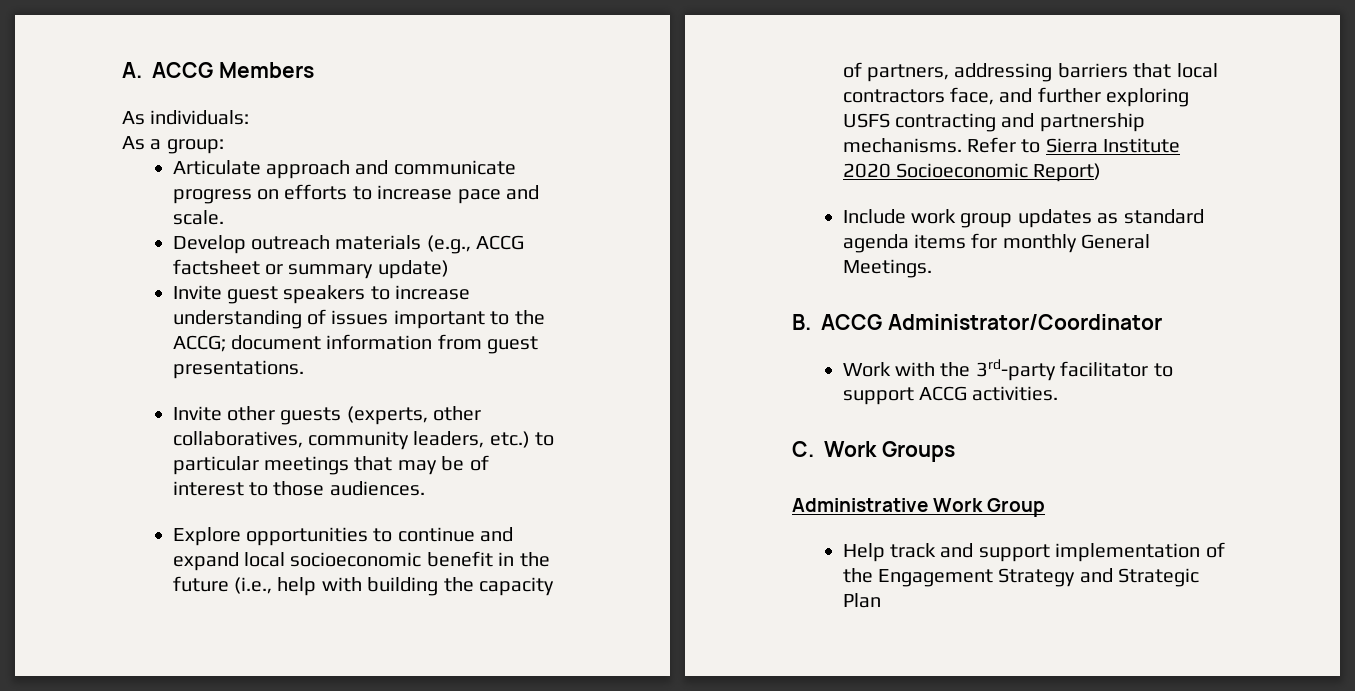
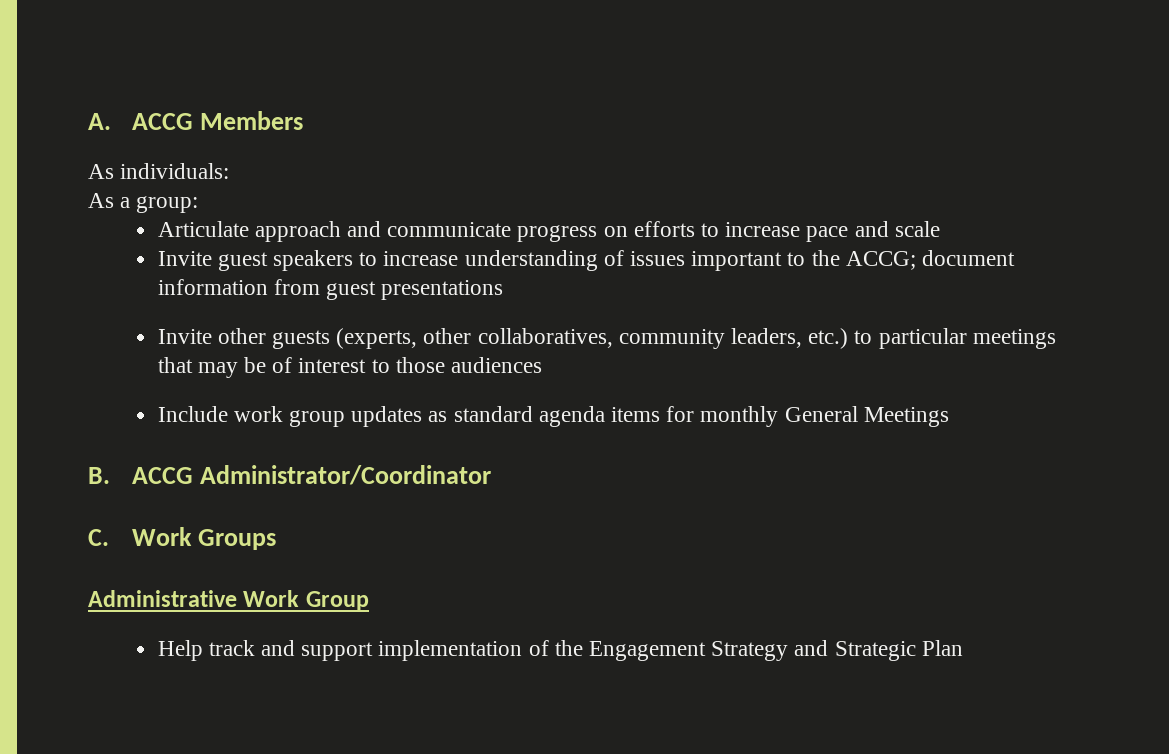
- Articulate approach and communicate progress on efforts to increase pace and scale.
- Develop outreach materials (e.g., ACCG factsheet or summary update)
+ Articulate approach and communicate progress on efforts to increase pace and scale
- Invite guest speakers to increase understanding of issues important to the ACCG; document information from guest presentations.
+ Invite guest speakers to increase understanding of issues important to the ACCG; document information from guest presentations
- Invite other guests (experts, other collaboratives, community leaders, etc.) to particular meetings that may be of interest to those audiences.
- Explore opportunities to continue and expand local socioeconomic benefit in the future (i.e., help with building the capacity of partners, addressing barriers that local contractors face, and further exploring USFS contracting and partnership mechanisms. Refer to Sierra Institute 2020 Socioeconomic Report)
+ Invite other guests (experts, other collaboratives, community leaders, etc.) to particular meetings that may be of interest to those audiences
- Include work group updates as standard agenda items for monthly General Meetings.
+ Include work group updates as standard agenda items for monthly General Meetings
- Work with the 3rd-party facilitator to support ACCG activities.

